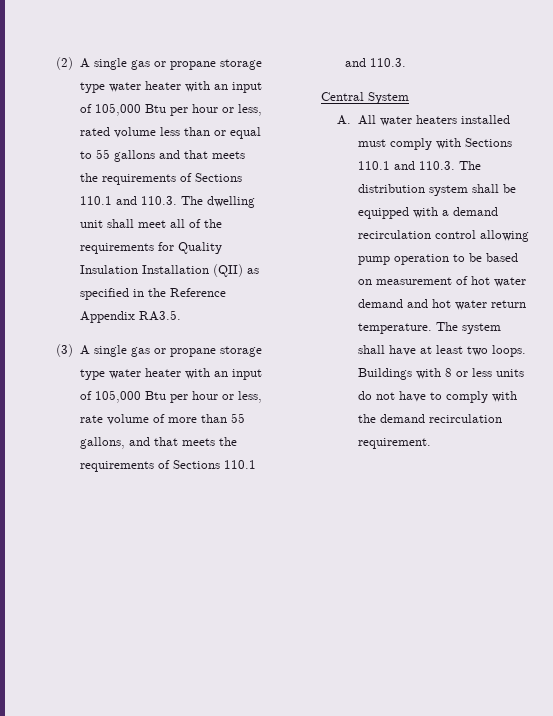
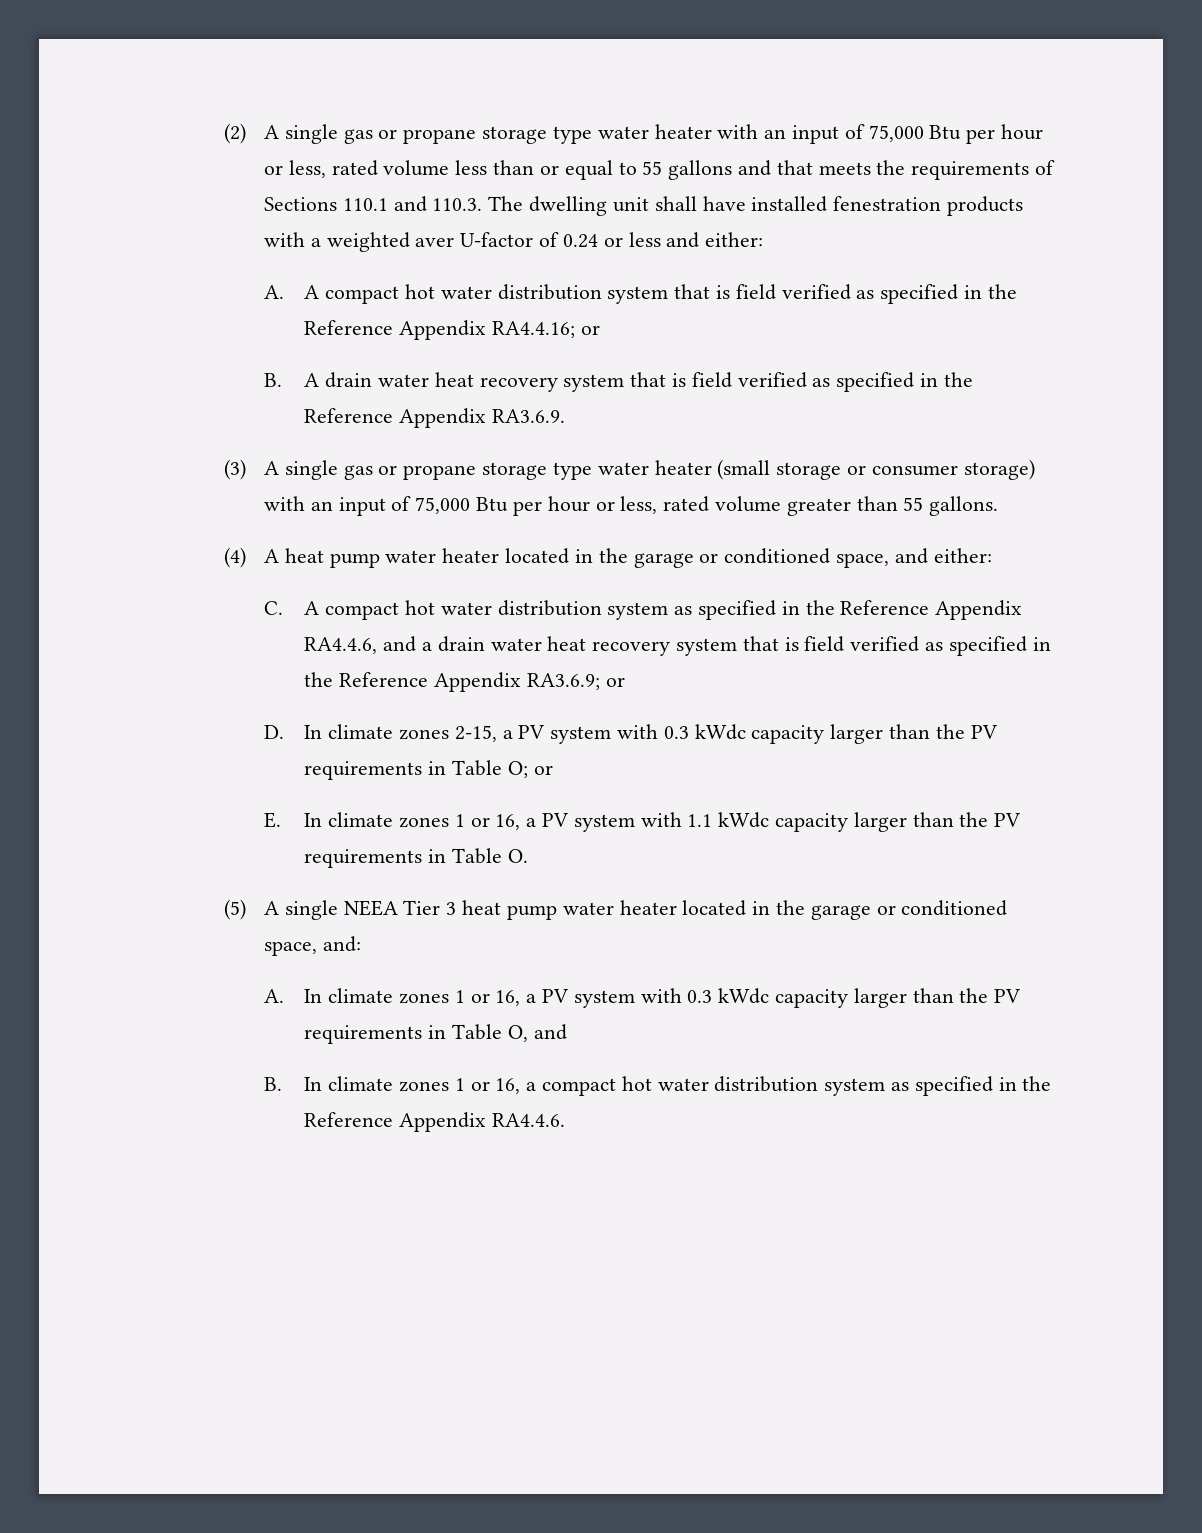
- (2) A single gas or propane storage type water heater with an input of 105,000 Btu per hour or less, rated volume less than or equal to 55 gallons and that meets the requirements of Sections 110.1 and 110.3. The dwelling unit shall meet all of the requirements for Quality Insulation Installation (QII) as specified in the Reference Appendix RA3.5.
+ (2) A single gas or propane storage type water heater with an input of 75,000 Btu per hour or less, rated volume less than or equal to 55 gallons and that meets the requirements of Sections 110.1 and 110.3. The dwelling unit shall have installed fenestration products with a weighted aver U-factor of 0.24 or less and either:
+ A. A compact hot water distribution system that is field verified as specified in the Reference Appendix RA4.4.16; or
+ B. A drain water heat recovery system that is field verified as specified in the Reference Appendix RA3.6.9.
- (3) A single gas or propane storage type water heater with an input of 105,000 Btu per hour or less, rate volume of more than 55 gallons, and that meets the requirements of Sections 110.1 and 110.3.
- Central System
- A. All water heaters installed must comply with Sections 110.1 and 110.3. The distribution system shall be equipped with a demand recirculation control allowing pump operation to be based on measurement of hot water demand and hot water return temperature. The system shall have at least two loops. Buildings with 8 or less units do not have to comply with the demand recirculation requirement.
+ (3) A single gas or propane storage type water heater (small storage or consumer storage) with an input of 75,000 Btu per hour or less, rated volume greater than 55 gallons.
+ (4) A heat pump water heater located in the garage or conditioned space, and either:
+ C. A compact hot water distribution system as specified in the Reference Appendix RA4.4.6, and a drain water heat recovery system that is field verified as specified in the Reference Appendix RA3.6.9; or
+ D. In climate zones 2-15, a PV system with 0.3 kWdc capacity larger than the PV requirements in Table O; or
+ E. In climate zones 1 or 16, a PV system with 1.1 kWdc capacity larger than the PV requirements in Table O.
+ (5) A single NEEA Tier 3 heat pump water heater located in the garage or conditioned space, and:
+ A. In climate zones 1 or 16, a PV system with 0.3 kWdc capacity larger than the PV requirements in Table O, and
+ B. In climate zones 1 or 16, a compact hot water distribution system as specified in the Reference Appendix RA4.4.6.

